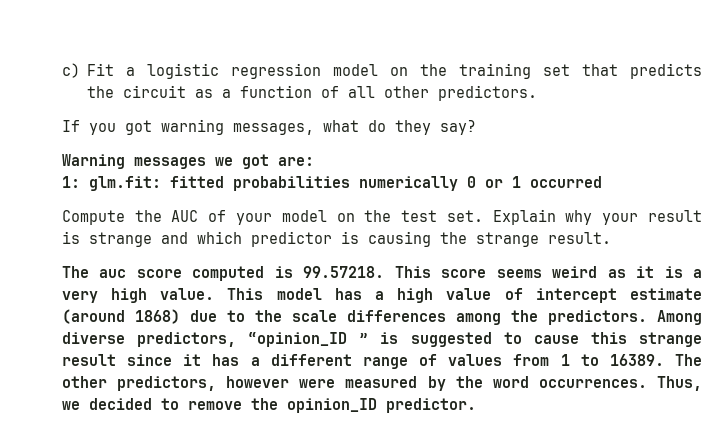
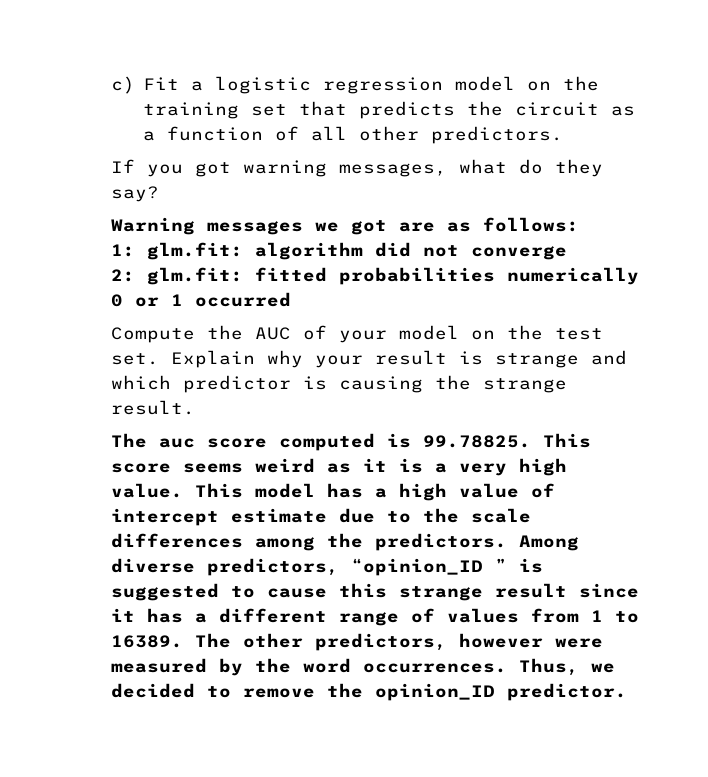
- Warning messages we got are:
+ Warning messages we got are as follows:
- 1: glm.fit: fitted probabilities numerically 0 or 1 occurred
+ 1: glm.fit: algorithm did not converge
+ 2: glm.fit: fitted probabilities numerically 0 or 1 occurred
- The auc score computed is 99.57218. This score seems weird as it is a very high value.
+ The auc score computed is 99.78825. This score seems weird as it is a very high value.
- This model has a high value of intercept estimate (around 1868) due to the scale differences among the predictors.
+ This model has a high value of intercept estimate due to the scale differences among the predictors.

